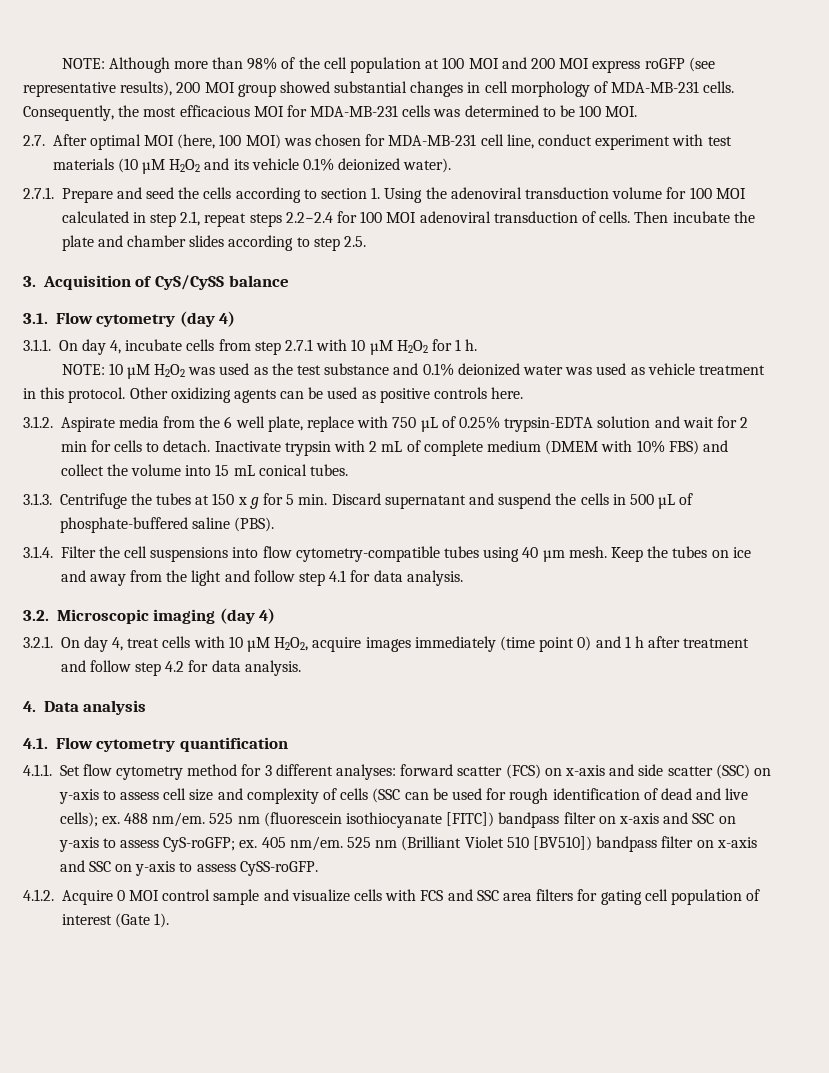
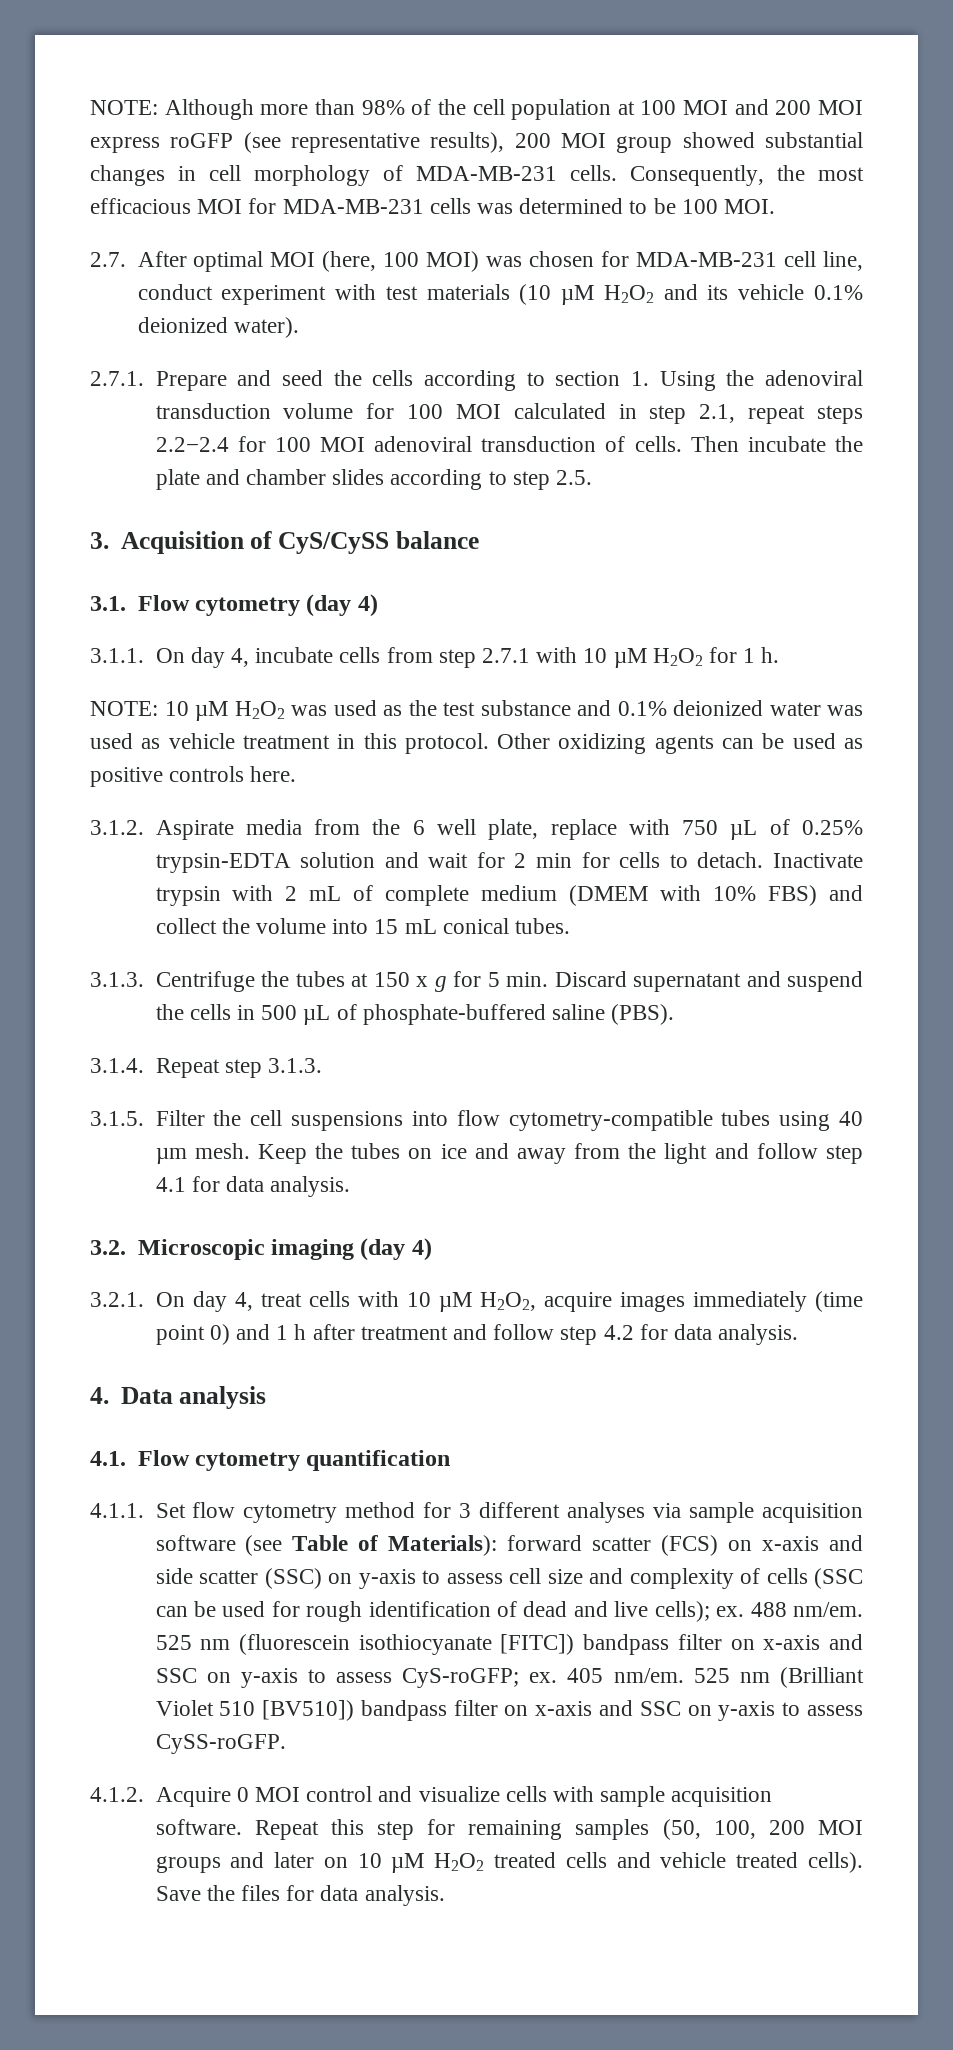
- 3.1.4. Filter the cell suspensions into flow cytometry-compatible tubes using 40 µm mesh.
+ 3.1.4. Repeat step 3.1.3.
+ 3.1.5. Filter the cell suspensions into flow cytometry-compatible tubes using 40 µm mesh.
- 4.1.1. Set flow cytometry method for 3 different analyses: forward scatter (FCS) on x-axis and side scatter (SSC) on y-axis to assess cell size and complexity of cells (SSC can be used for rough identification of dead and live cells); ex.
+ 4.1.1. Set flow cytometry method for 3 different analyses via sample acquisition software (see Table of Materials): forward scatter (FCS) on x-axis and side scatter (SSC) on y-axis to assess cell size and complexity of cells (SSC can be used for rough identification of dead and live cells); ex.
- 4.1.2. Acquire 0 MOI control sample and visualize cells with FCS and SSC area filters for gating cell population of interest (Gate 1).
+ 4.1.2. Acquire 0 MOI control and visualize cells with sample acquisition software. Repeat this step for remaining samples (50, 100, 200 MOI groups and later on 10 µM H2O2 treated cells and vehicle treated cells). Save the files for data analysis.

